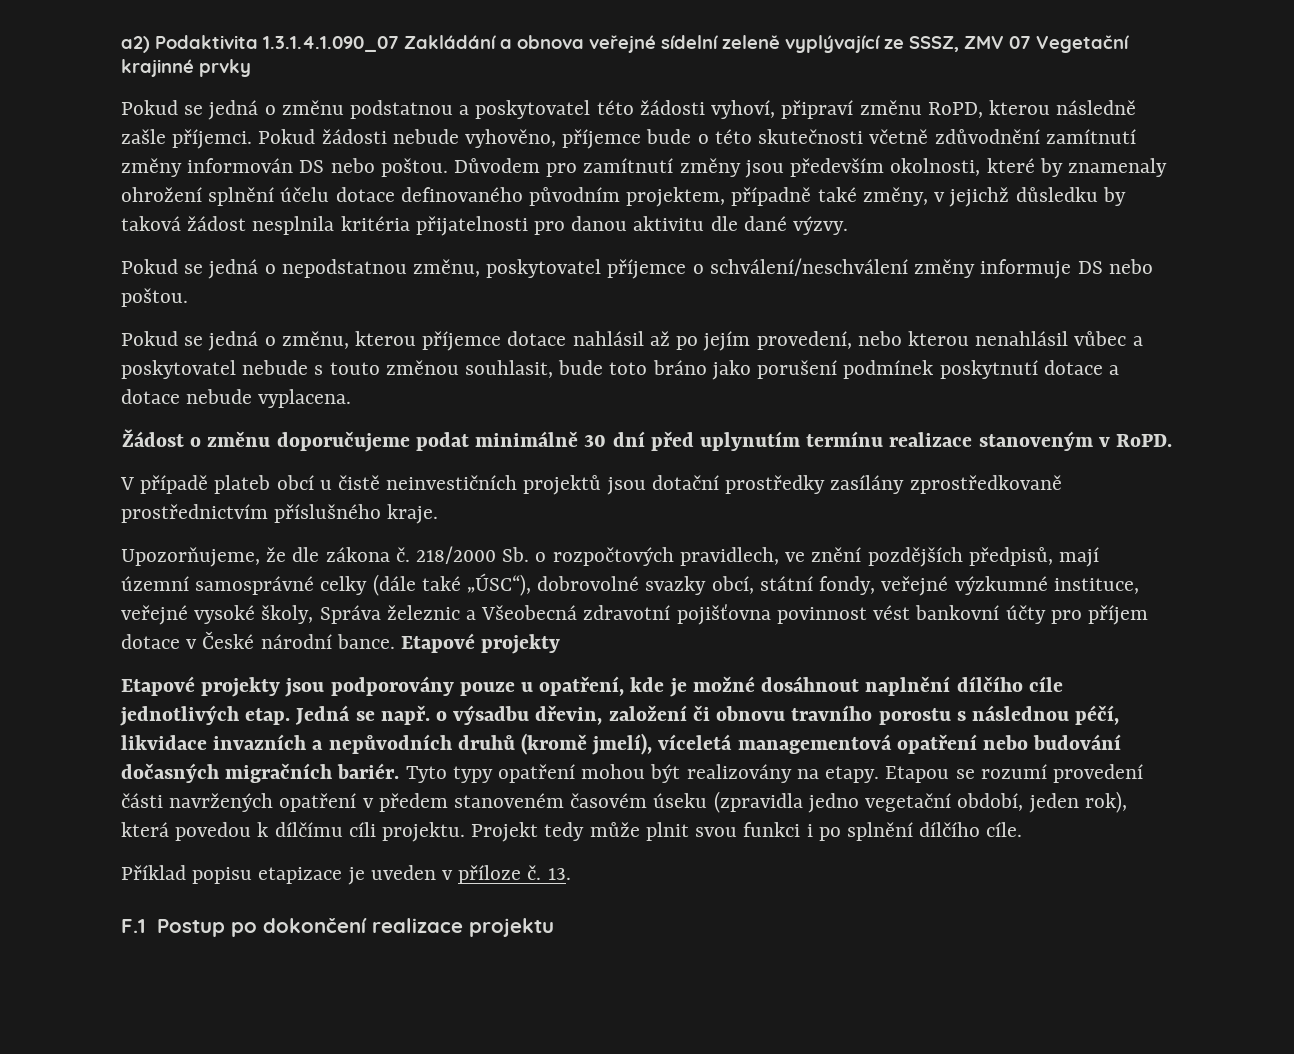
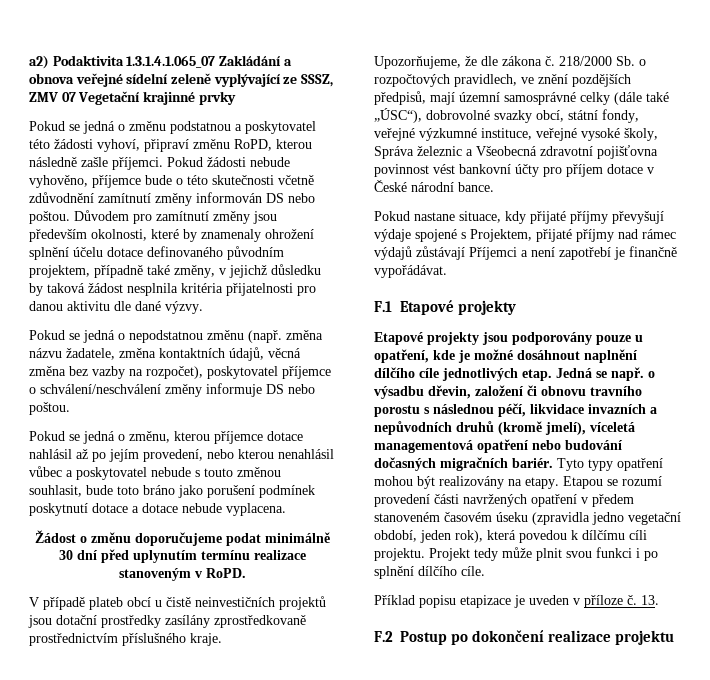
- a2) Podaktivita 1.3.1.4.1.090_07 Zakládání a obnova veřejné sídelní zeleně vyplývající ze SSSZ, ZMV 07 Vegetační krajinné prvky
+ a2) Podaktivita 1.3.1.4.1.065_07 Zakládání a obnova veřejné sídelní zeleně vyplývající ze SSSZ, ZMV 07 Vegetační krajinné prvky
- Pokud se jedná o nepodstatnou změnu, poskytovatel příjemce o schválení/neschválení změny informuje DS nebo poštou.
+ Pokud se jedná o nepodstatnou změnu (např. změna názvu žadatele, změna kontaktních údajů, věcná změna bez vazby na rozpočet), poskytovatel příjemce o schválení/neschválení změny informuje DS nebo poštou.
- 218/2000 Sb. o rozpočtových pravidlech, ve znění pozdějších předpisů, mají územní samosprávné celky (dále také „ÚSC“), dobrovolné svazky obcí, státní fondy, veřejné výzkumné instituce, veřejné vysoké školy, Správa železnic a Všeobecná zdravotní pojišťovna povinnost vést bankovní účty pro příjem dotace v České národní bance. Etapové projekty
+ 218/2000 Sb. o rozpočtových pravidlech, ve znění pozdějších předpisů, mají územní samosprávné celky (dále také „ÚSC“), dobrovolné svazky obcí, státní fondy, veřejné výzkumné instituce, veřejné vysoké školy, Správa železnic a Všeobecná zdravotní pojišťovna povinnost vést bankovní účty pro příjem dotace v České národní bance.
+ Pokud nastane situace, kdy přijaté příjmy převyšují výdaje spojené s Projektem, přijaté příjmy nad rámec výdajů zůstávají Příjemci a není zapotřebí je finančně vypořádávat.
+ F.1 Etapové projekty
- F.1 Postup po dokončení realizace projektu
+ F.2 Postup po dokončení realizace projektu

